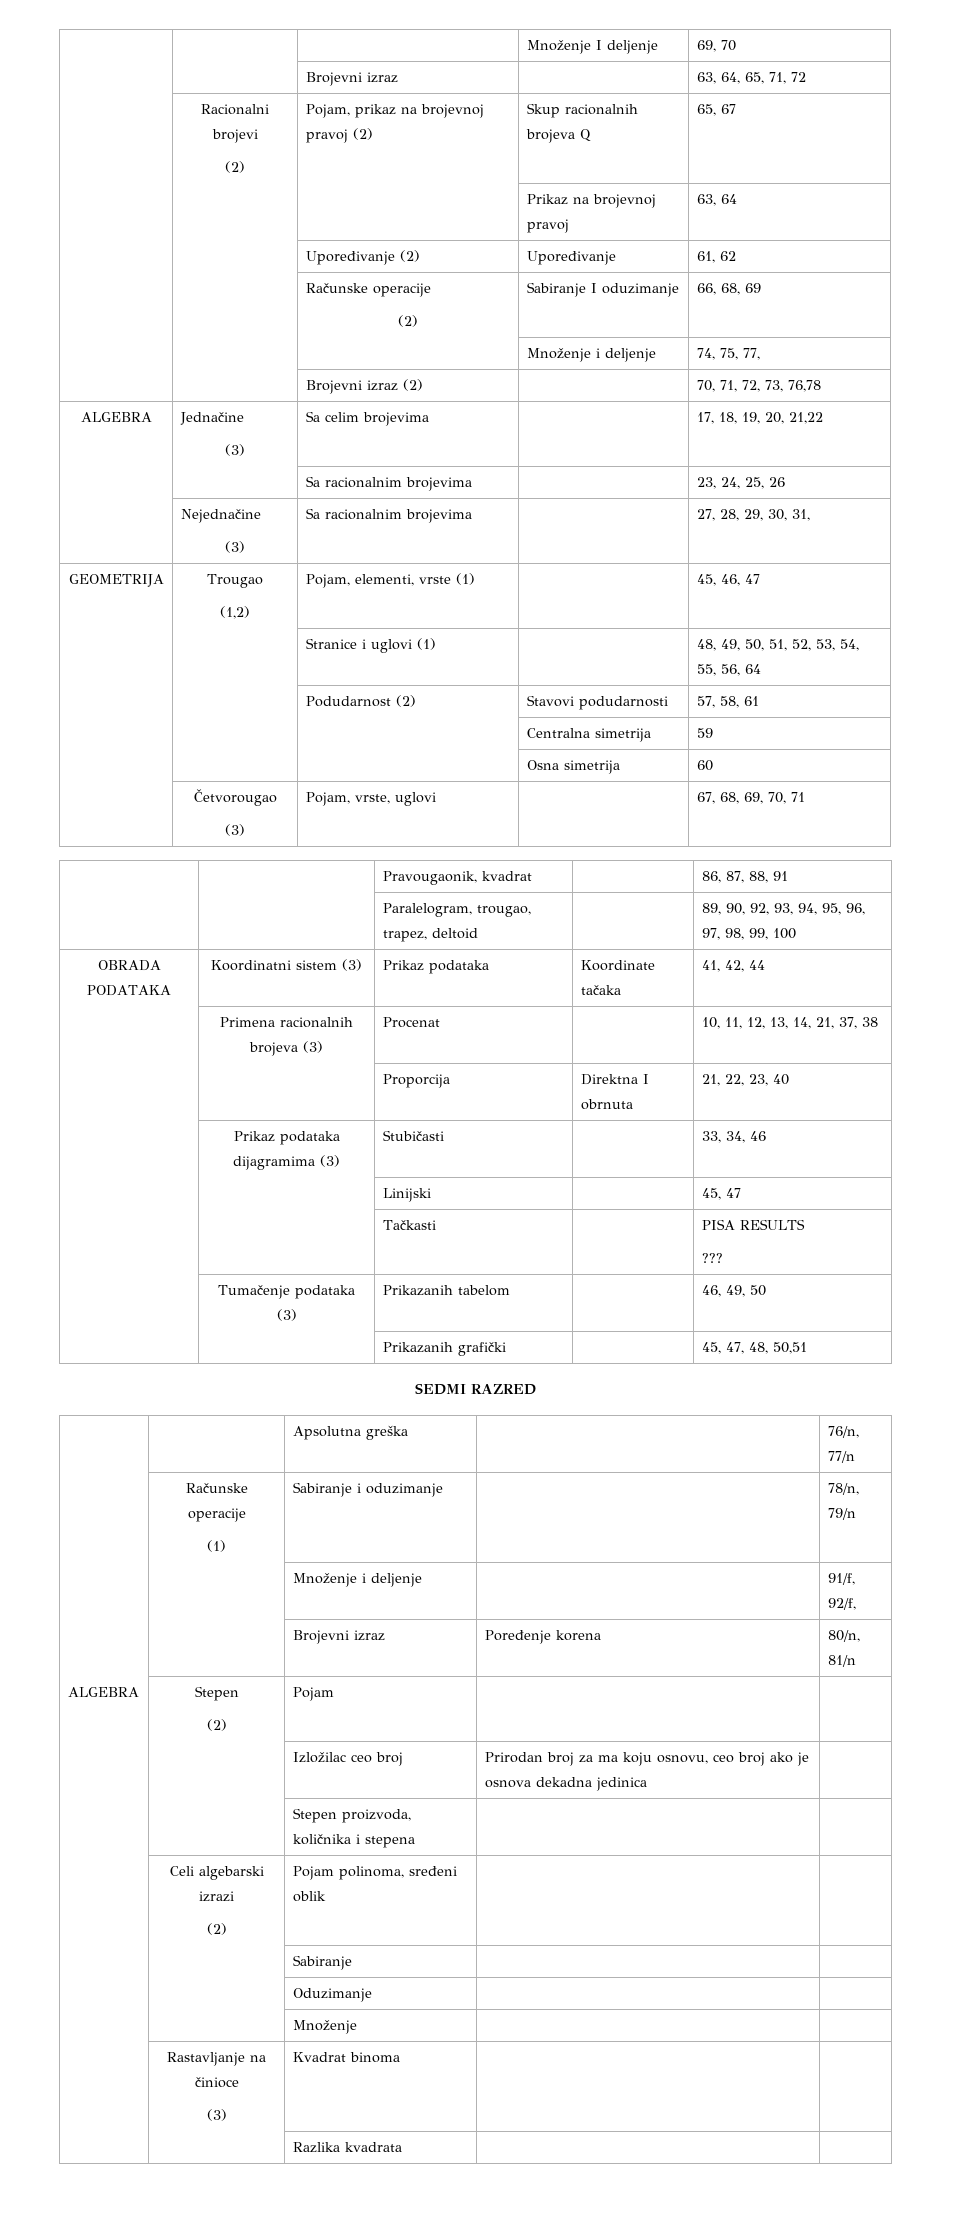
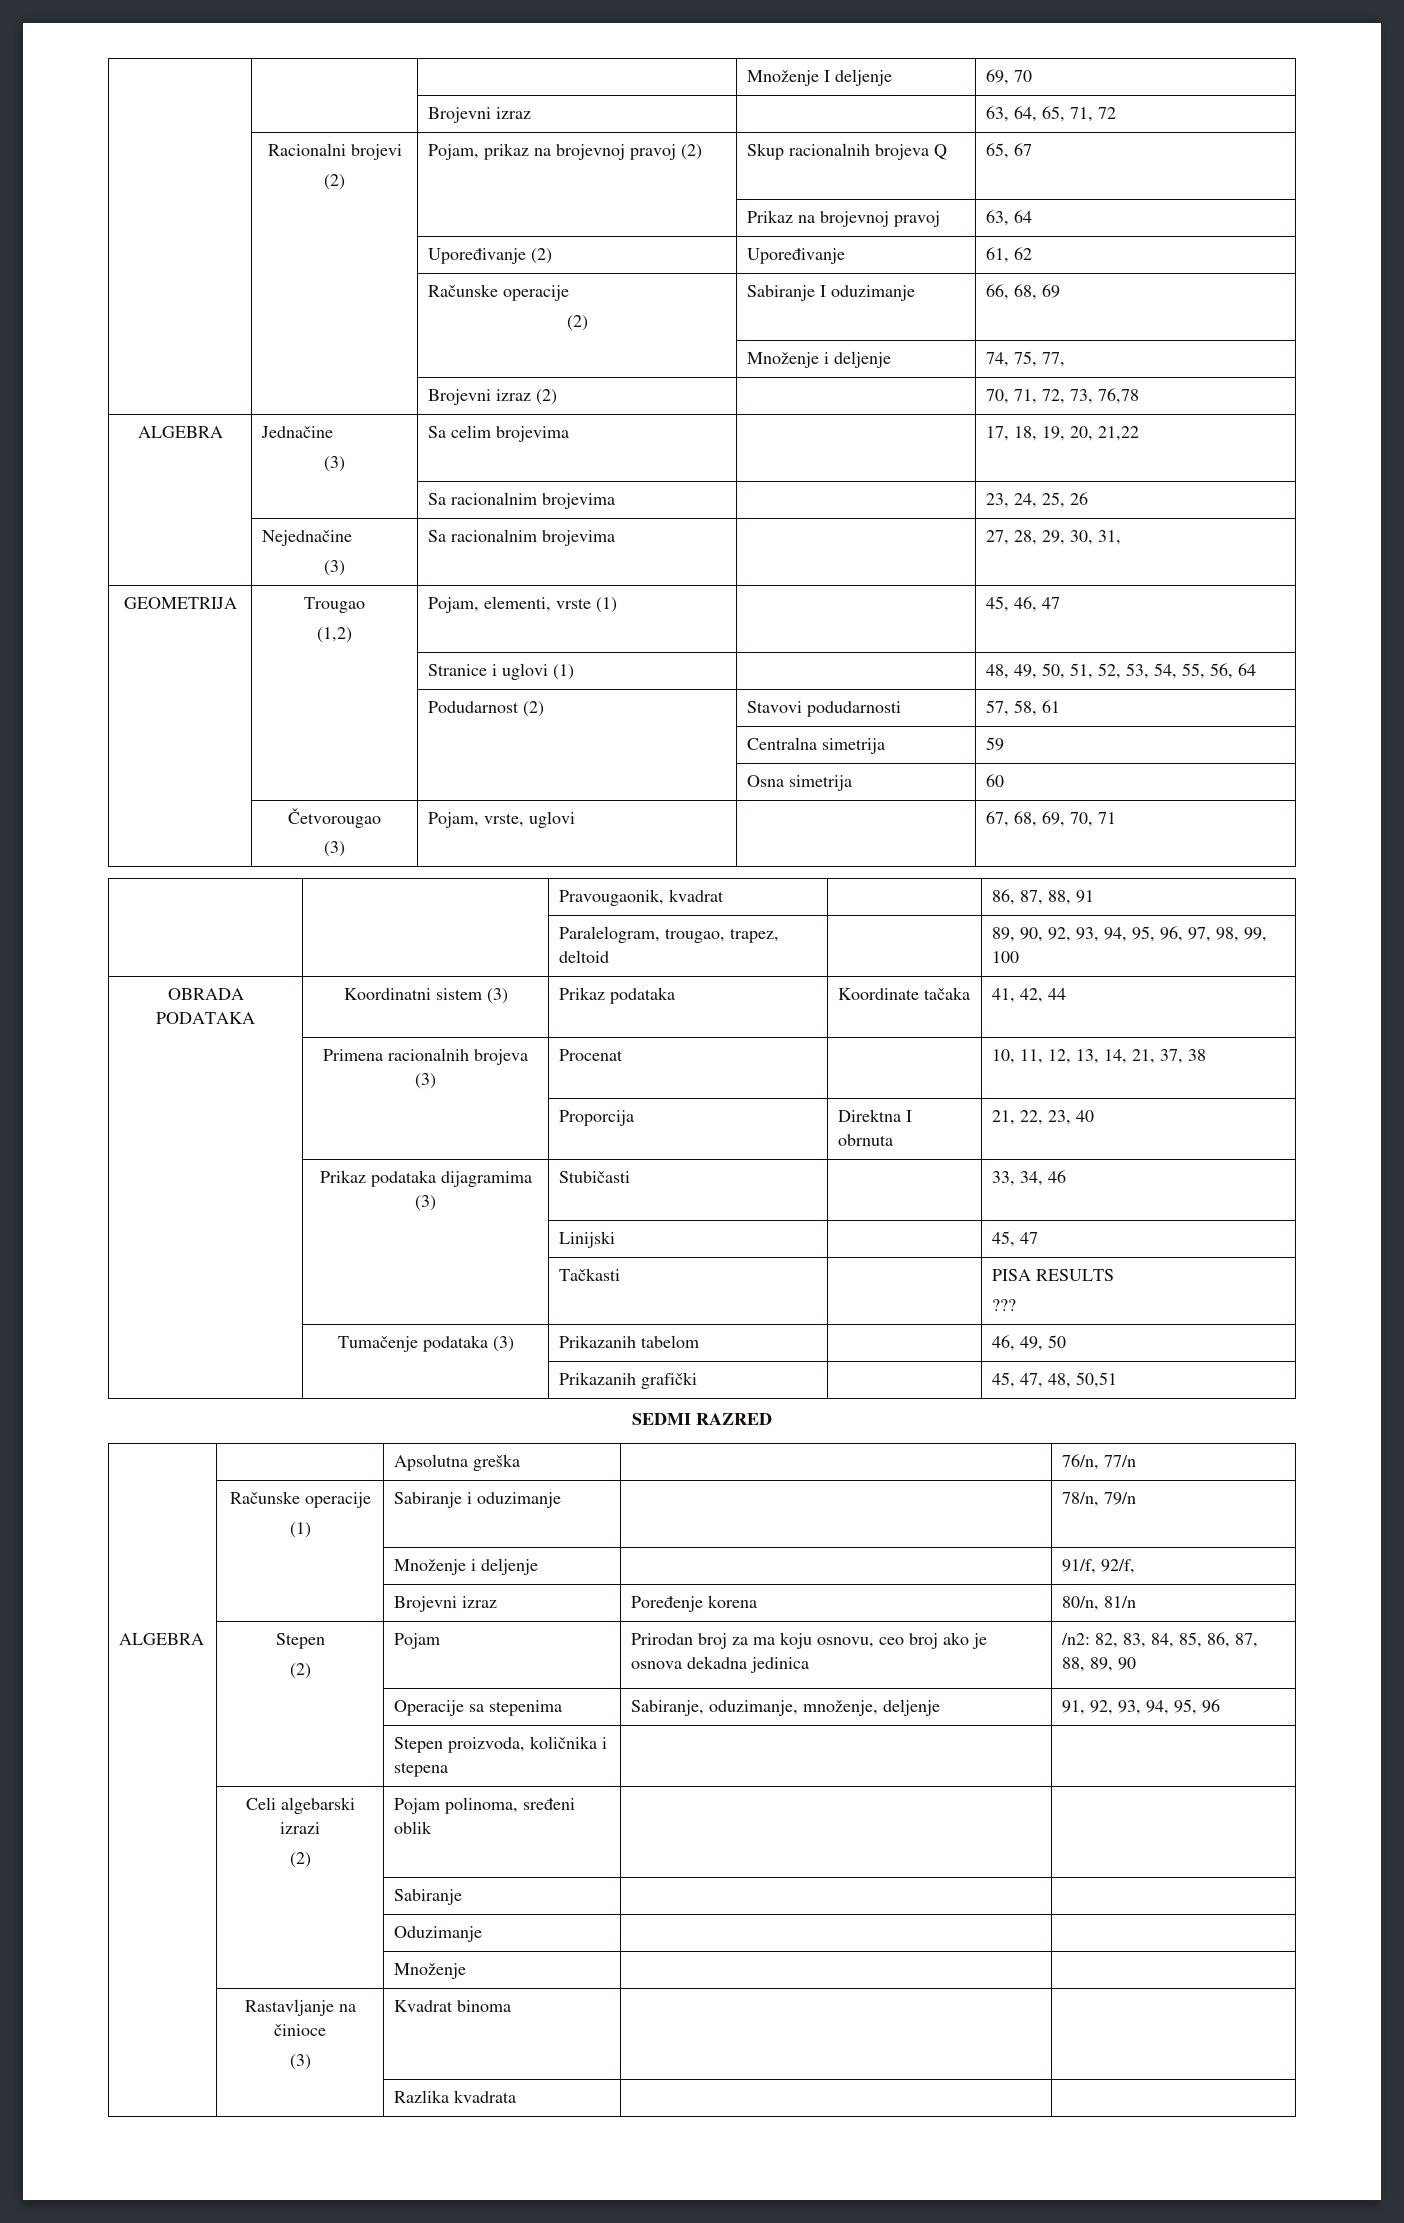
  ALGEBRA | Stepen
- (2) | Pojam | |
- | | Izložilac ceo broj | Prirodan broj za ma koju osnovu, ceo broj ako je osnova dekadna jedinica |
+ (2) | Pojam | Prirodan broj za ma koju osnovu, ceo broj ako je osnova dekadna jedinica | /n2: 82, 83, 84, 85, 86, 87, 88, 89, 90
+ | | Operacije sa stepenima | Sabiranje, oduzimanje, množenje, deljenje | 91, 92, 93, 94, 95, 96

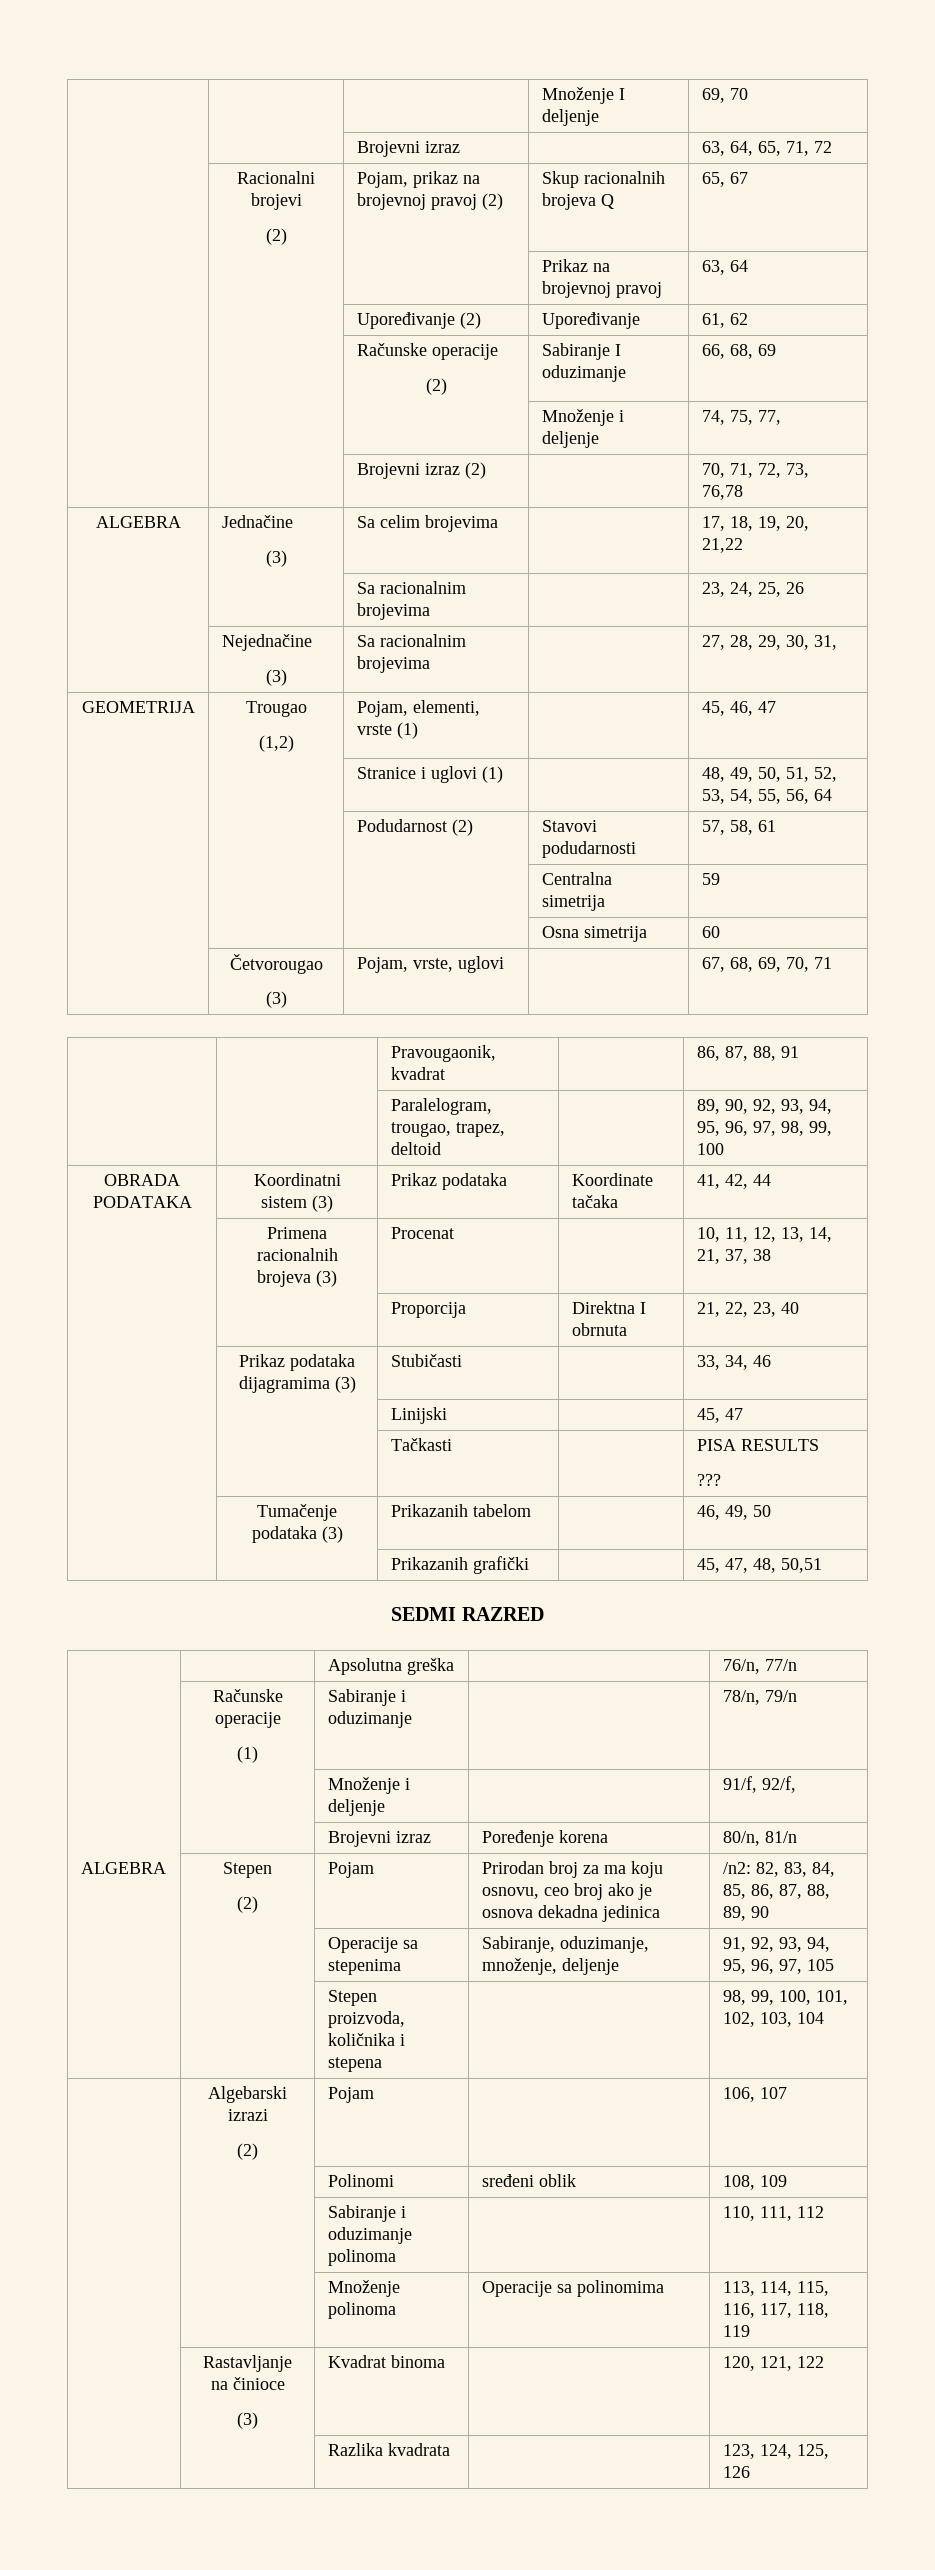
- | | Operacije sa stepenima | Sabiranje, oduzimanje, množenje, deljenje | 91, 92, 93, 94, 95, 96
+ | | Operacije sa stepenima | Sabiranje, oduzimanje, množenje, deljenje | 91, 92, 93, 94, 95, 96, 97, 105
- | | Stepen proizvoda, količnika i stepena | |
- | Celi algebarski izrazi
- (2) | Pojam polinoma, sređeni oblik | |
- | | Sabiranje | |
- | | Oduzimanje | |
- | | Množenje | |
+ | | Stepen proizvoda, količnika i stepena | | 98, 99, 100, 101, 102, 103, 104
+ | Algebarski izrazi
+ (2) | Pojam | | 106, 107
+ | | Polinomi | sređeni oblik | 108, 109
+ | | Sabiranje i oduzimanje polinoma | | 110, 111, 112
+ | | Množenje polinoma | Operacije sa polinomima | 113, 114, 115, 116, 117, 118, 119
  | Rastavljanje na činioce
- (3) | Kvadrat binoma | |
+ (3) | Kvadrat binoma | | 120, 121, 122
- | | Razlika kvadrata | |
+ | | Razlika kvadrata | | 123, 124, 125, 126

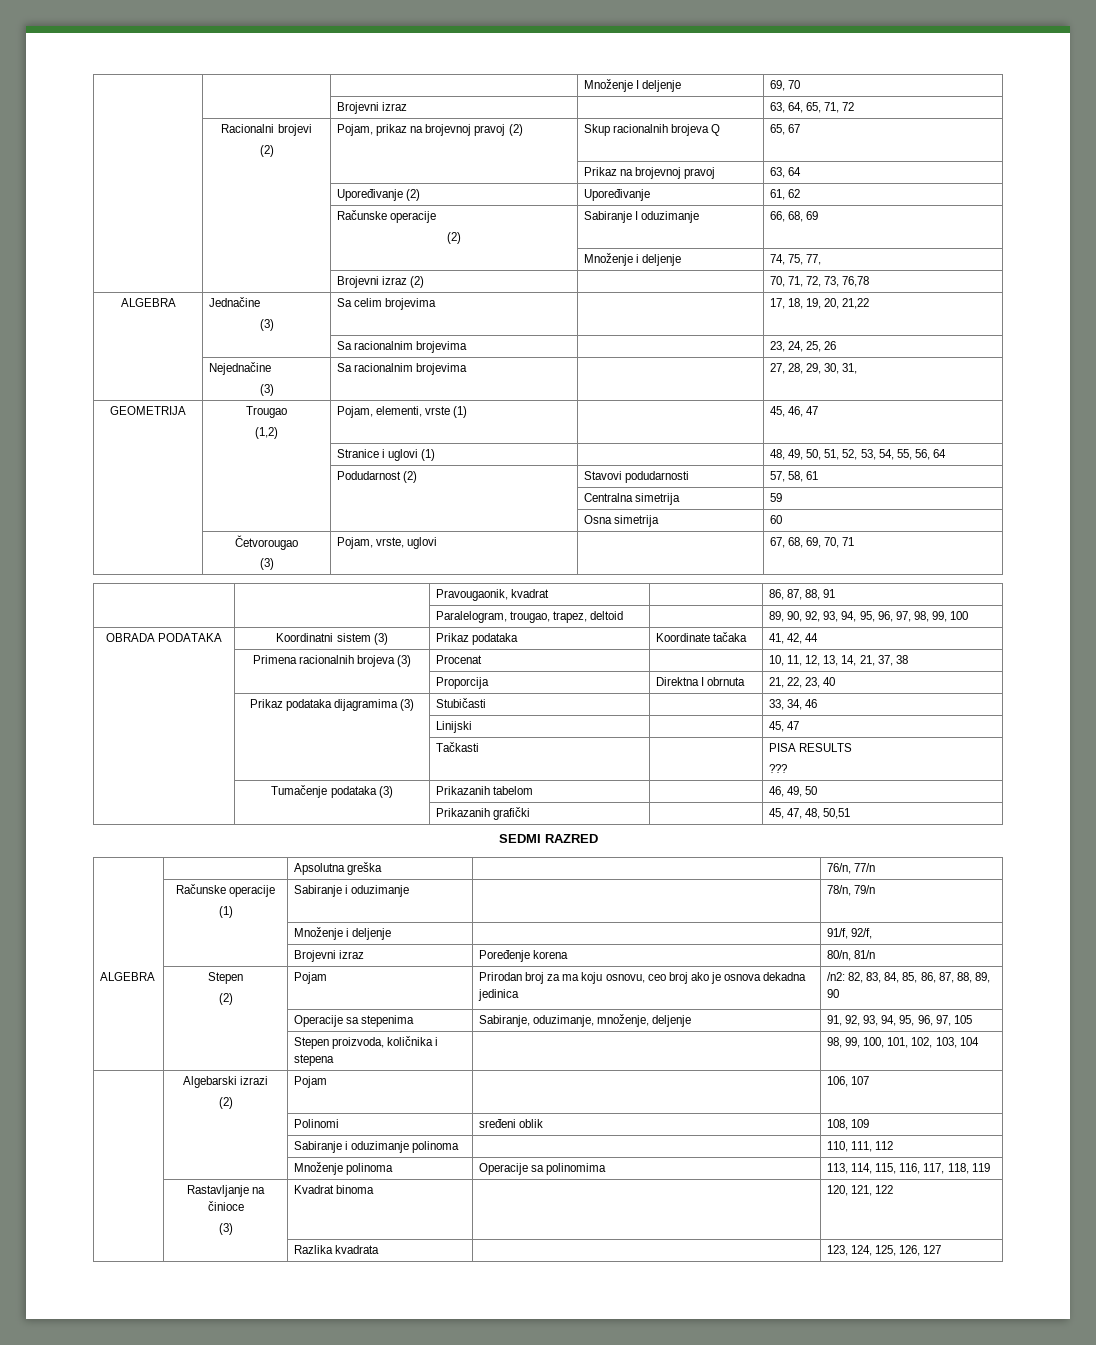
- | | Razlika kvadrata | | 123, 124, 125, 126
+ | | Razlika kvadrata | | 123, 124, 125, 126, 127

